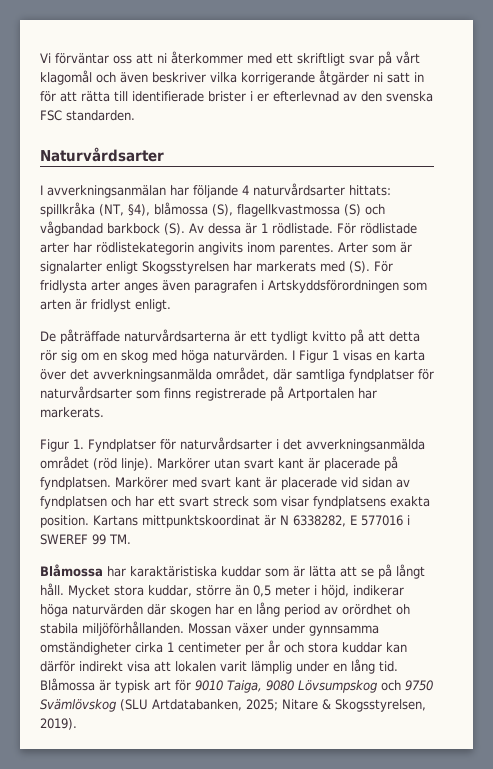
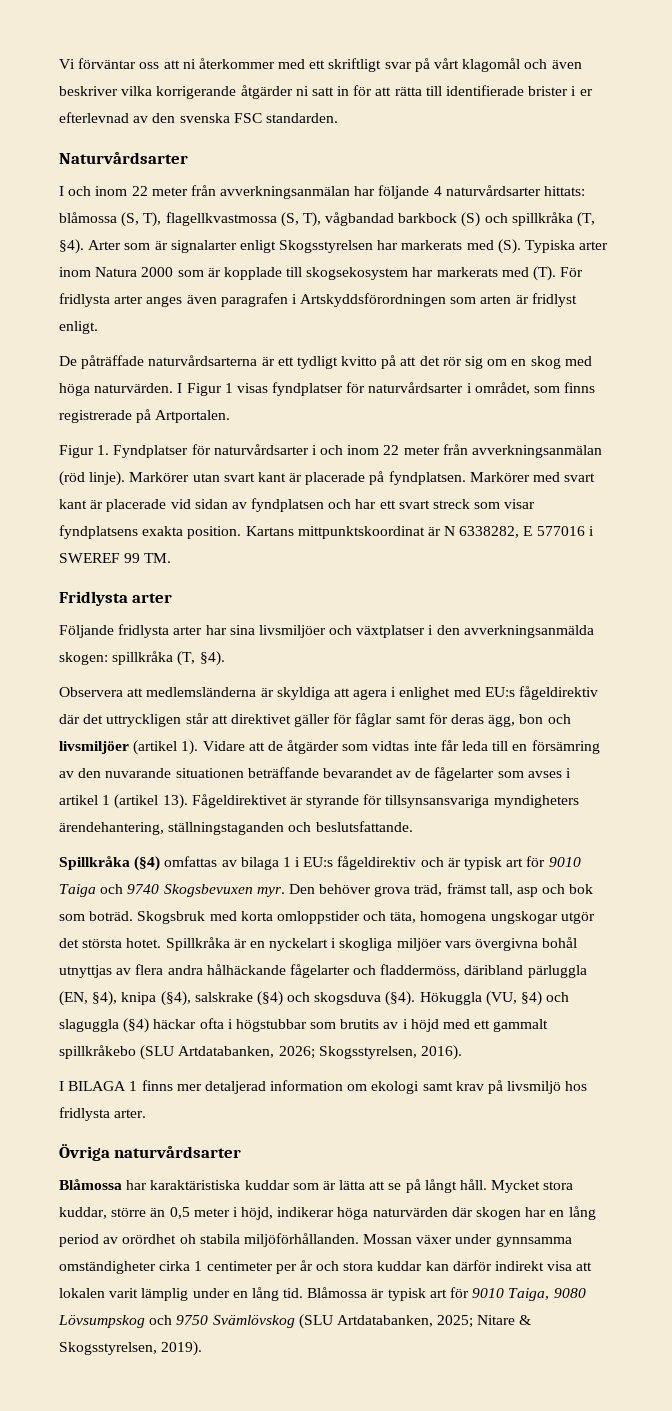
- I avverkningsanmälan har följande 4 naturvårdsarter hittats: spillkråka (NT, §4), blåmossa (S), flagellkvastmossa (S) och vågbandad barkbock (S). Av dessa är 1 rödlistade. För rödlistade arter har rödlistekategorin angivits inom parentes.
+ I och inom 22 meter från avverkningsanmälan har följande 4 naturvårdsarter hittats: blåmossa (S, T), flagellkvastmossa (S, T), vågbandad barkbock (S) och spillkråka (T, §4).
- Arter som är signalarter enligt Skogsstyrelsen har markerats med (S). För fridlysta arter anges även paragrafen i Artskyddsförordningen som arten är fridlyst enligt.
+ Arter som är signalarter enligt Skogsstyrelsen har markerats med (S). Typiska arter inom Natura 2000 som är kopplade till skogsekosystem har markerats med (T). För fridlysta arter anges även paragrafen i Artskyddsförordningen som arten är fridlyst enligt.
- De påträffade naturvårdsarterna är ett tydligt kvitto på att detta rör sig om en skog med höga naturvärden.
+ De påträffade naturvårdsarterna är ett tydligt kvitto på att det rör sig om en skog med höga naturvärden.
- I Figur 1 visas en karta över det avverkningsanmälda området, där samtliga fyndplatser för naturvårdsarter som finns registrerade på Artportalen har markerats.
+ I Figur 1 visas fyndplatser för naturvårdsarter i området, som finns registrerade på Artportalen.
- Figur 1. Fyndplatser för naturvårdsarter i det avverkningsanmälda området (röd linje).
+ Figur 1. Fyndplatser för naturvårdsarter i och inom 22 meter från avverkningsanmälan (röd linje).
+ Fridlysta arter
+ Följande fridlysta arter har sina livsmiljöer och växtplatser i den avverkningsanmälda skogen: spillkråka (T, §4).
+ Observera att medlemsländerna är skyldiga att agera i enlighet med EU:s fågeldirektiv där det uttryckligen står att direktivet gäller för fåglar samt för deras ägg, bon och livsmiljöer (artikel 1). Vidare att de åtgärder som vidtas inte får leda till en försämring av den nuvarande situationen beträffande bevarandet av de fågelarter som avses i artikel 1 (artikel 13). Fågeldirektivet är styrande för tillsynsansvariga myndigheters ärendehantering, ställningstaganden och beslutsfattande.
+ Spillkråka (§4) omfattas av bilaga 1 i EU:s fågeldirektiv och är typisk art för 9010 Taiga och 9740 Skogsbevuxen myr. Den behöver grova träd, främst tall, asp och bok som boträd. Skogsbruk med korta omloppstider och täta, homogena ungskogar utgör det största hotet. Spillkråka är en nyckelart i skogliga miljöer vars övergivna bohål utnyttjas av flera andra hålhäckande fågelarter och fladdermöss, däribland pärluggla (EN, §4), knipa (§4), salskrake (§4) och skogsduva (§4). Hökuggla (VU, §4) och slaguggla (§4) häckar ofta i högstubbar som brutits av i höjd med ett gammalt spillkråkebo (SLU Artdatabanken, 2026; Skogsstyrelsen, 2016).
+ I BILAGA 1 finns mer detaljerad information om ekologi samt krav på livsmiljö hos fridlysta arter.
+ Övriga naturvårdsarter

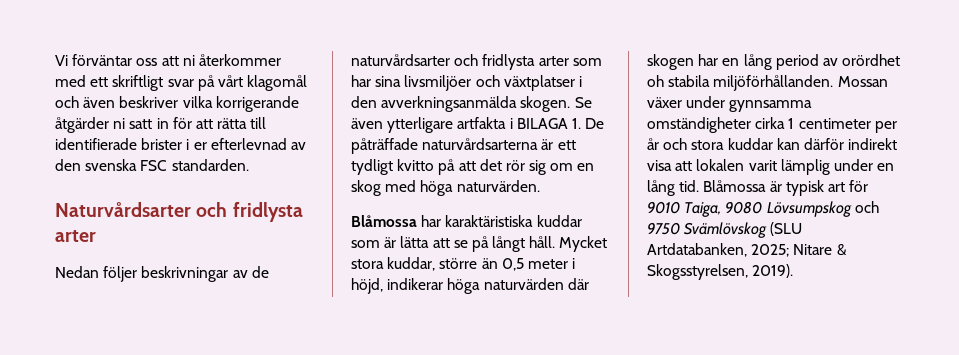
- Naturvårdsarter
- I och inom 22 meter från avverkningsanmälan har följande 4 naturvårdsarter hittats: blåmossa (S, T), flagellkvastmossa (S, T), vågbandad barkbock (S) och spillkråka (T, §4). Arter som är signalarter enligt Skogsstyrelsen har markerats med (S). Typiska arter inom Natura 2000 som är kopplade till skogsekosystem har markerats med (T). För fridlysta arter anges även paragrafen i Artskyddsförordningen som arten är fridlyst enligt.
- De påträffade naturvårdsarterna är ett tydligt kvitto på att det rör sig om en skog med höga naturvärden. I Figur 1 visas fyndplatser för naturvårdsarter i området, som finns registrerade på Artportalen.
- Figur 1. Fyndplatser för naturvårdsarter i och inom 22 meter från avverkningsanmälan (röd linje). Markörer utan svart kant är placerade på fyndplatsen. Markörer med svart kant är placerade vid sidan av fyndplatsen och har ett svart streck som visar fyndplatsens exakta position. Kartans mittpunktskoordinat är N 6338282, E 577016 i SWEREF 99 TM.
- Fridlysta arter
- Följande fridlysta arter har sina livsmiljöer och växtplatser i den avverkningsanmälda skogen: spillkråka (T, §4).
- Observera att medlemsländerna är skyldiga att agera i enlighet med EU:s fågeldirektiv där det uttryckligen står att direktivet gäller för fåglar samt för deras ägg, bon och livsmiljöer (artikel 1). Vidare att de åtgärder som vidtas inte får leda till en försämring av den nuvarande situationen beträffande bevarandet av de fågelarter som avses i artikel 1 (artikel 13). Fågeldirektivet är styrande för tillsynsansvariga myndigheters ärendehantering, ställningstaganden och beslutsfattande.
- Spillkråka (§4) omfattas av bilaga 1 i EU:s fågeldirektiv och är typisk art för 9010 Taiga och 9740 Skogsbevuxen myr. Den behöver grova träd, främst tall, asp och bok som boträd. Skogsbruk med korta omloppstider och täta, homogena ungskogar utgör det största hotet. Spillkråka är en nyckelart i skogliga miljöer vars övergivna bohål utnyttjas av flera andra hålhäckande fågelarter och fladdermöss, däribland pärluggla (EN, §4), knipa (§4), salskrake (§4) och skogsduva (§4). Hökuggla (VU, §4) och slaguggla (§4) häckar ofta i högstubbar som brutits av i höjd med ett gammalt spillkråkebo (SLU Artdatabanken, 2026; Skogsstyrelsen, 2016).
- I BILAGA 1 finns mer detaljerad information om ekologi samt krav på livsmiljö hos fridlysta arter.
- Övriga naturvårdsarter
+ Naturvårdsarter och fridlysta arter
+ Nedan följer beskrivningar av de naturvårdsarter och fridlysta arter som har sina livsmiljöer och växtplatser i den avverkningsanmälda skogen. Se även ytterligare artfakta i BILAGA 1. De påträffade naturvårdsarterna är ett tydligt kvitto på att det rör sig om en skog med höga naturvärden.

